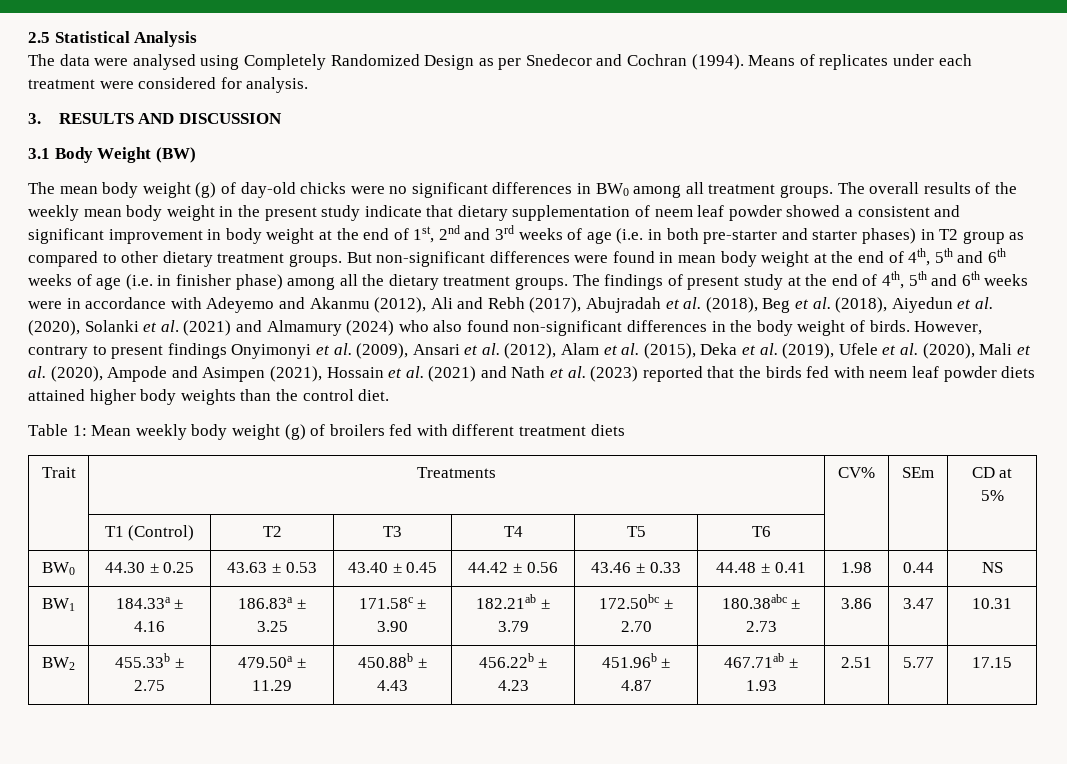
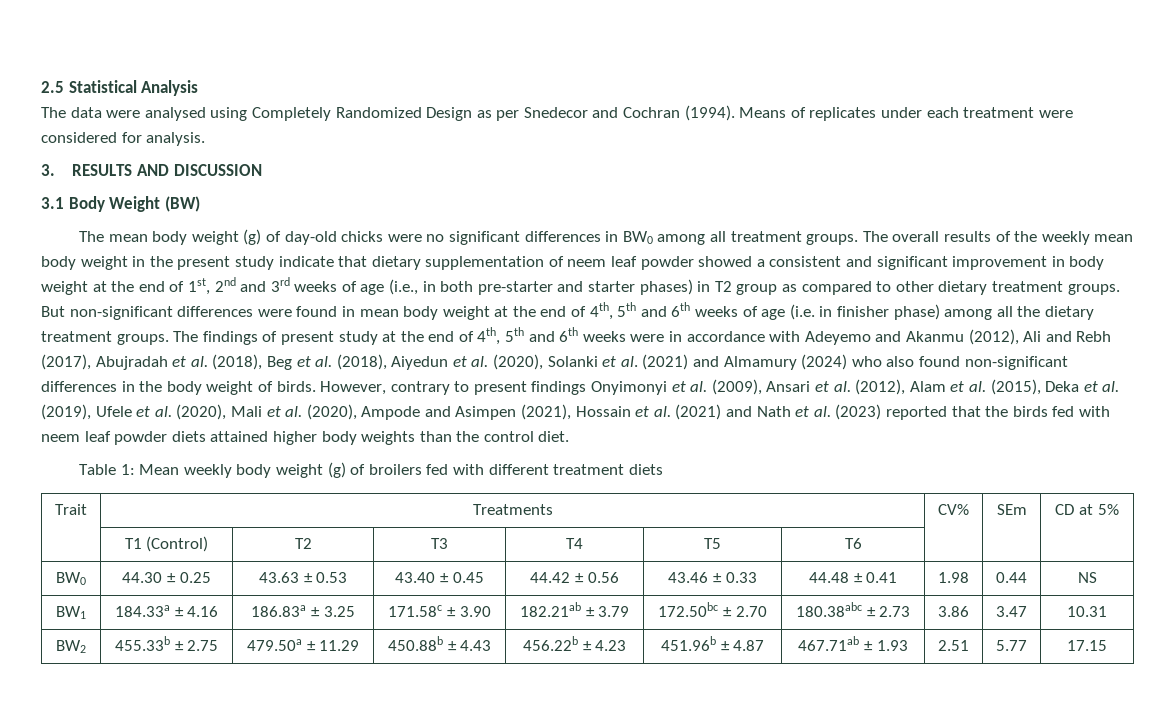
- The overall results of the weekly mean body weight in the present study indicate that dietary supplementation of neem leaf powder showed a consistent and significant improvement in body weight at the end of 1st, 2nd and 3rd weeks of age (i.e. in both pre-starter and starter phases) in T2 group as compared to other dietary treatment groups.
+ The overall results of the weekly mean body weight in the present study indicate that dietary supplementation of neem leaf powder showed a consistent and significant improvement in body weight at the end of 1st, 2nd and 3rd weeks of age (i.e., in both pre-starter and starter phases) in T2 group as compared to other dietary treatment groups.

